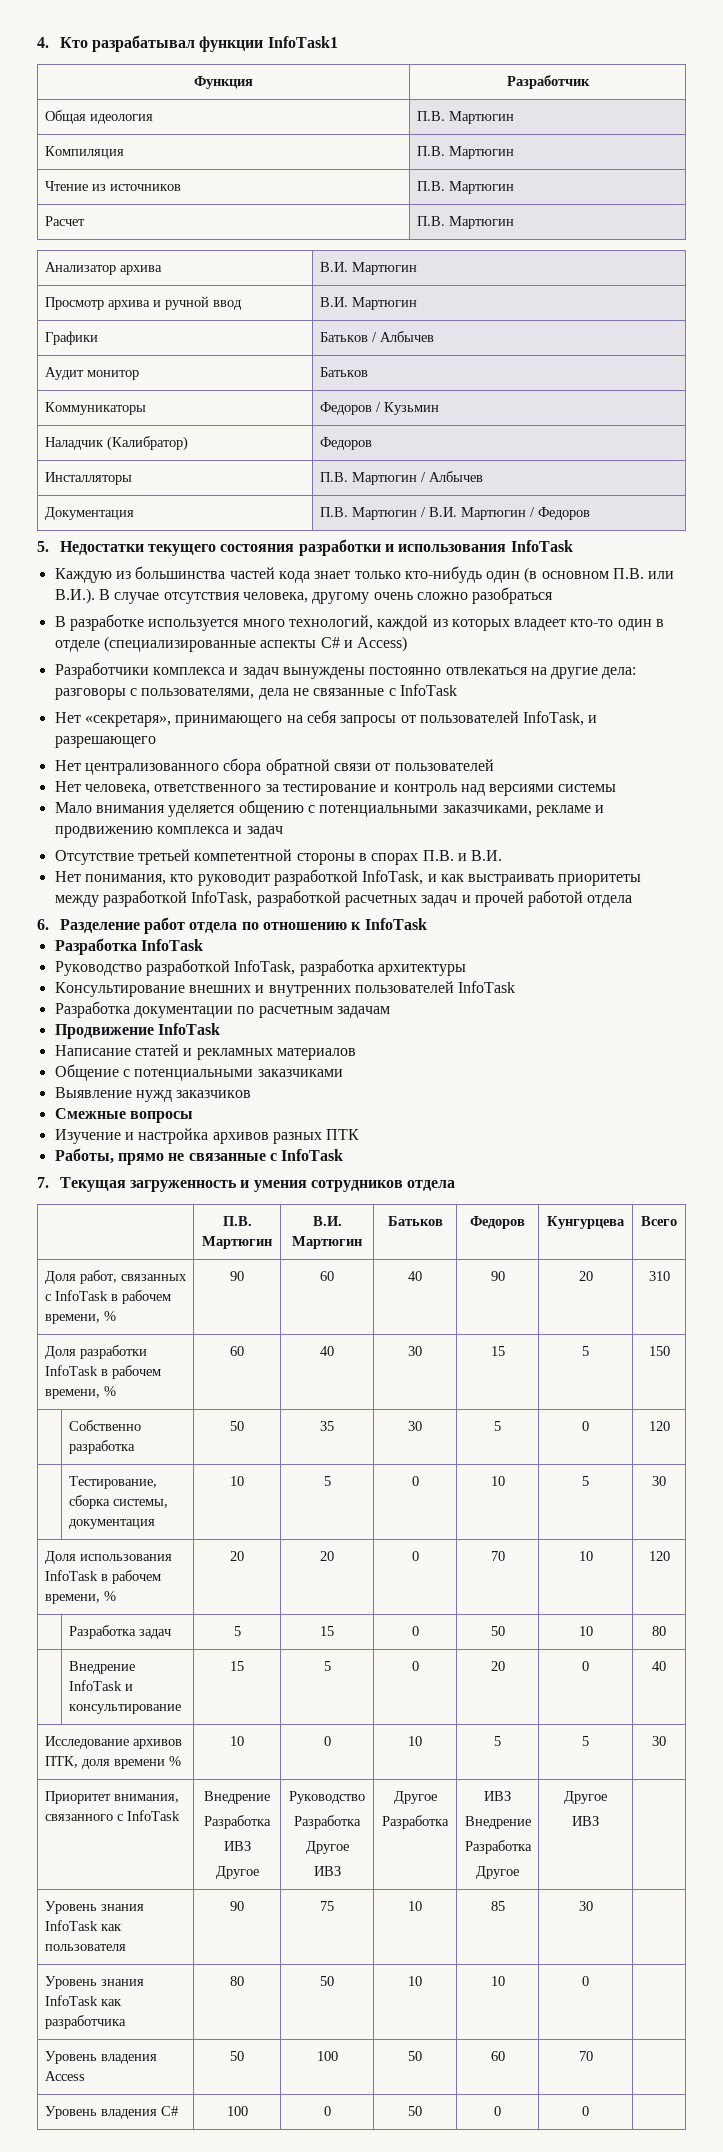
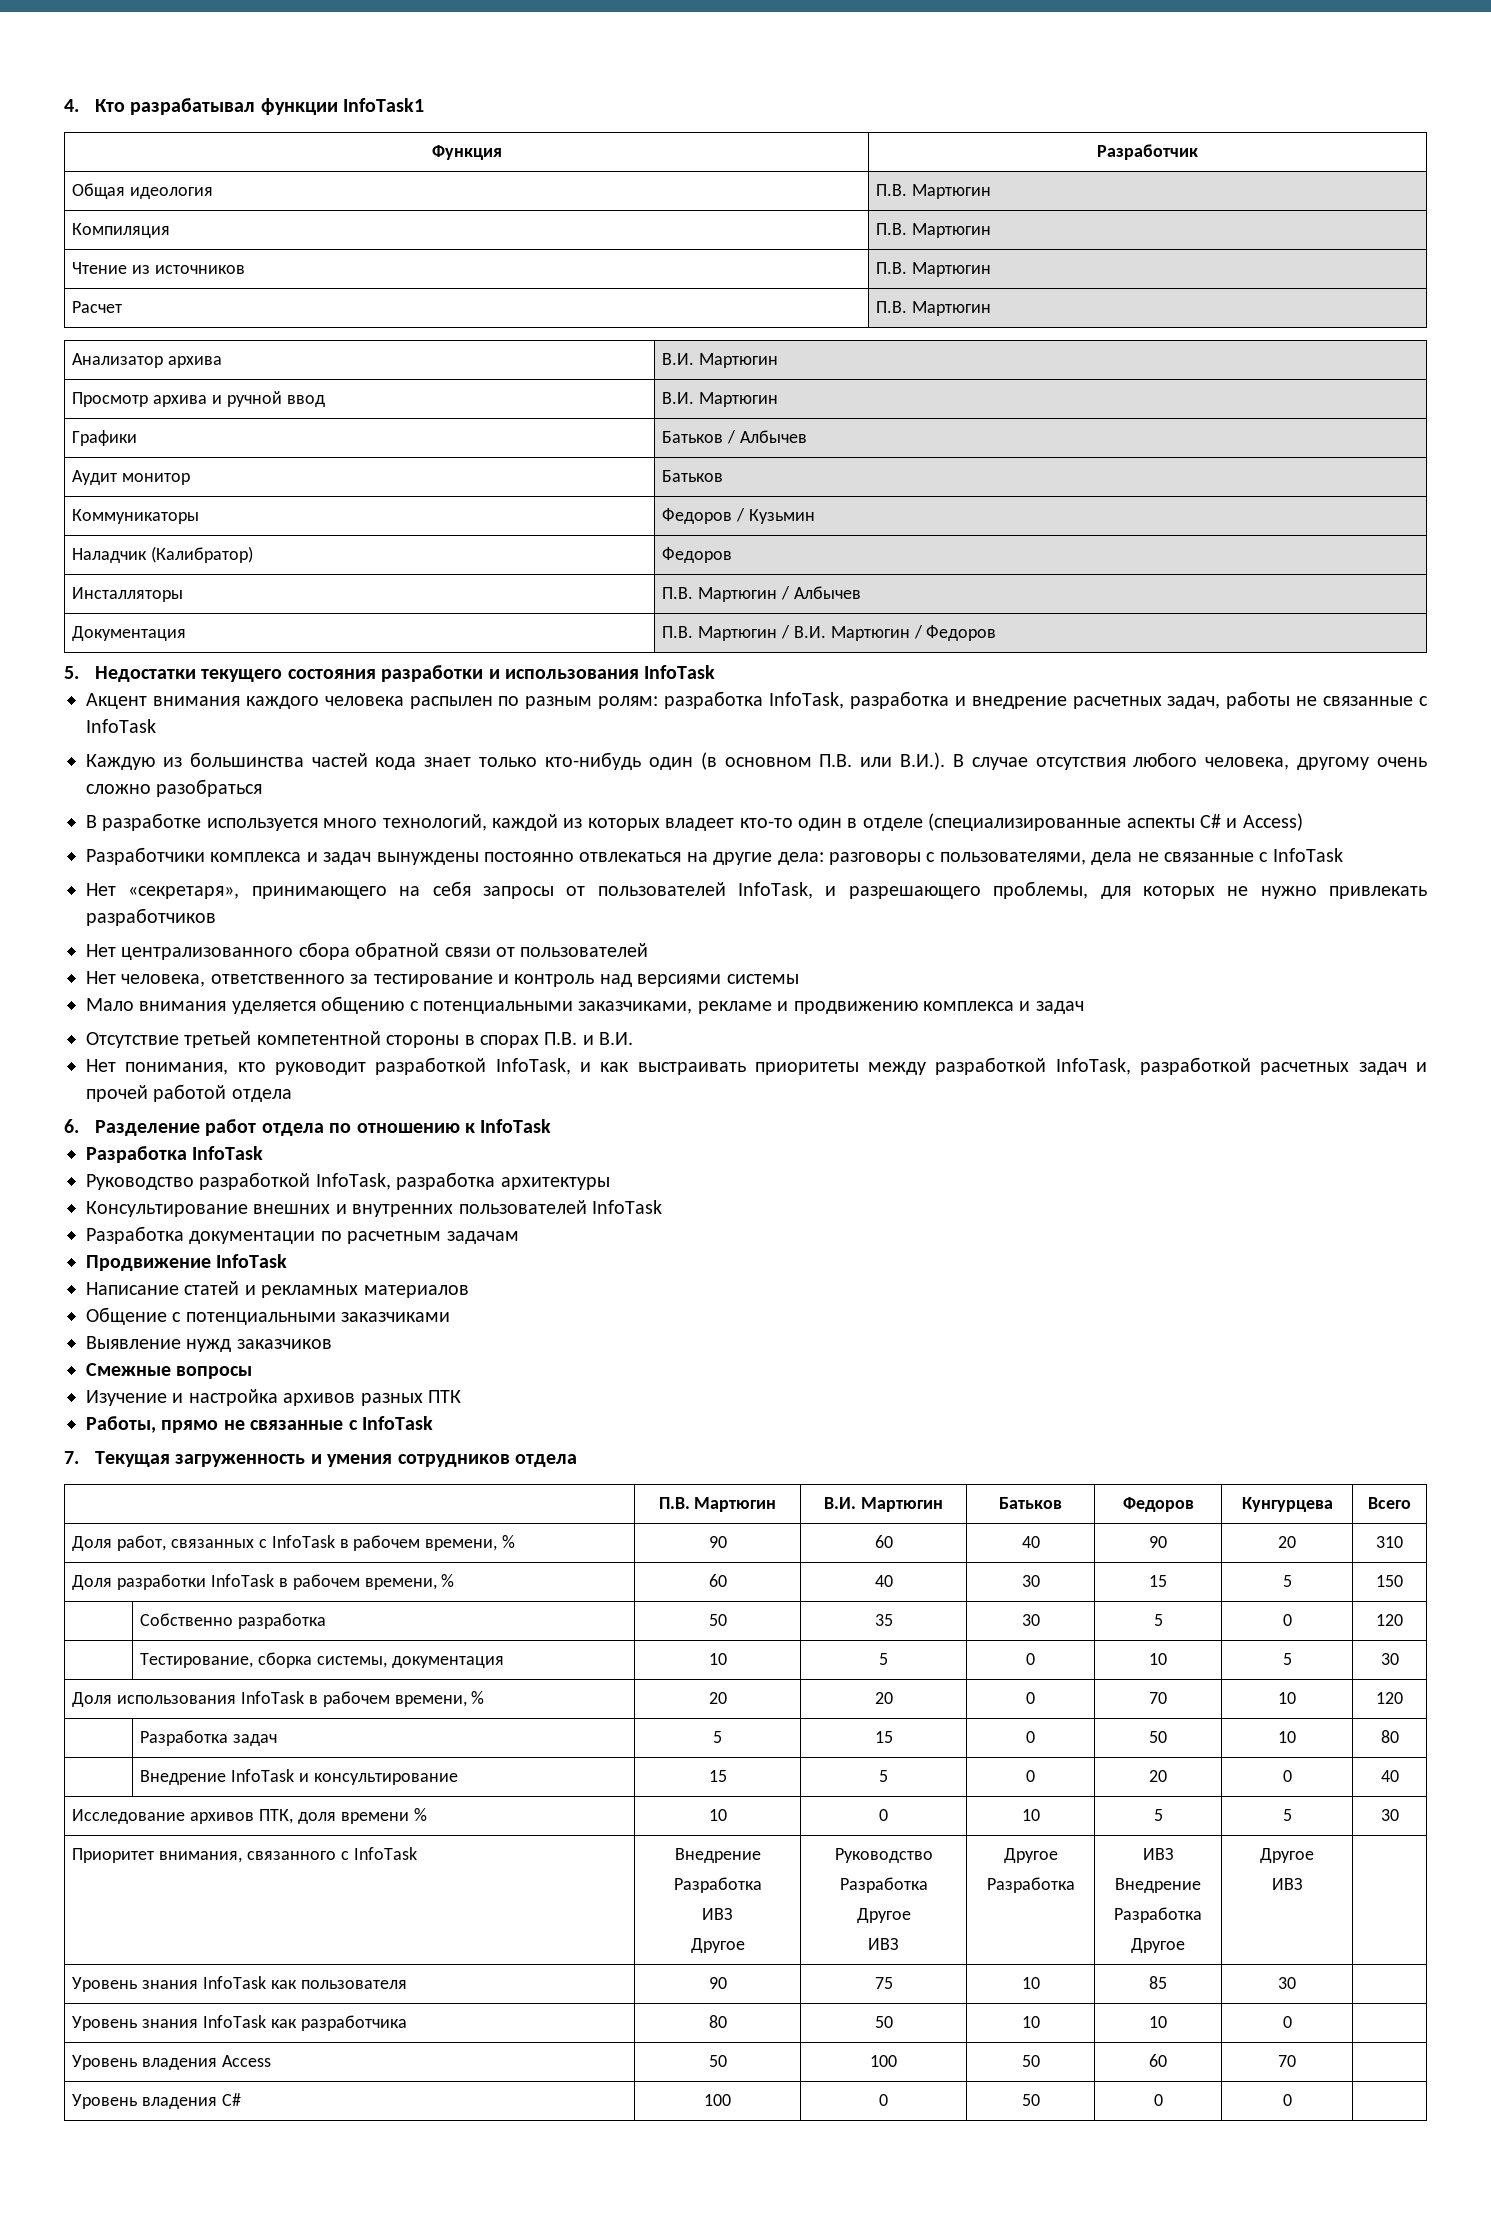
+ Акцент внимания каждого человека распылен по разным ролям: разработка InfoTask, разработка и внедрение расчетных задач, работы не связанные с InfoTask
- Каждую из большинства частей кода знает только кто-нибудь один (в основном П.В. или В.И.). В случае отсутствия человека, другому очень сложно разобраться
+ Каждую из большинства частей кода знает только кто-нибудь один (в основном П.В. или В.И.). В случае отсутствия любого человека, другому очень сложно разобраться
- Нет «секретаря», принимающего на себя запросы от пользователей InfoTask, и разрешающего
+ Нет «секретаря», принимающего на себя запросы от пользователей InfoTask, и разрешающего проблемы, для которых не нужно привлекать разработчиков

